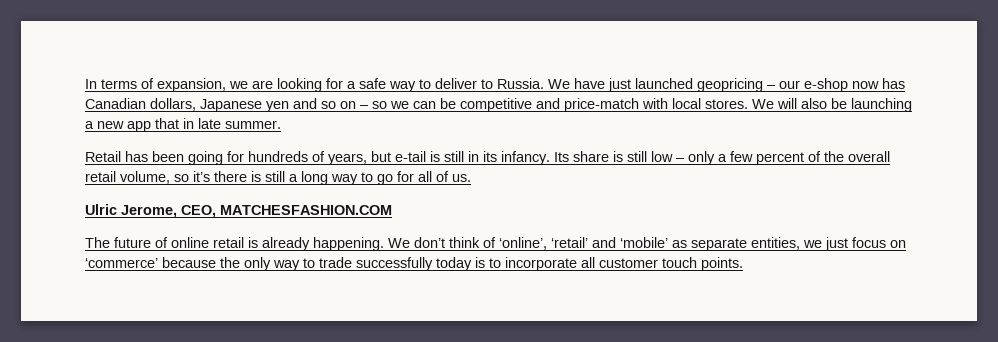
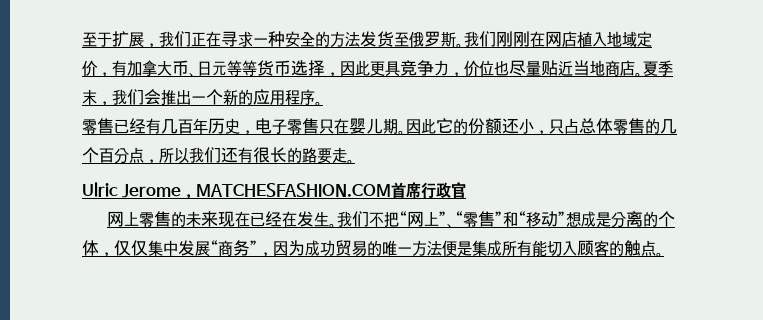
- In terms of expansion, we are looking for a safe way to deliver to Russia. We have just launched geopricing – our e-shop now has Canadian dollars, Japanese yen and so on – so we can be competitive and price-match with local stores. We will also be launching a new app that in late summer.
- Retail has been going for hundreds of years, but e-tail is still in its infancy. Its share is still low – only a few percent of the overall retail volume, so it’s there is still a long way to go for all of us.
+ 至于扩展，我们正在寻求一种安全的方法发货至俄罗斯。我们刚刚在网店植入地域定价，有加拿大币、日元等等货币选择，因此更具竞争力，价位也尽量贴近当地商店。夏季末，我们会推出一个新的应用程序。
+ 零售已经有几百年历史，电子零售只在婴儿期。因此它的份额还小，只占总体零售的几个百分点，所以我们还有很长的路要走。
- Ulric Jerome, CEO, MATCHESFASHION.COM
- The future of online retail is already happening. We don’t think of ‘online’, ‘retail’ and ‘mobile’ as separate entities, we just focus on ‘commerce’ because the only way to trade successfully today is to incorporate all customer touch points.
+ Ulric Jerome，MATCHESFASHION.COM首席行政官
+ 网上零售的未来现在已经在发生。我们不把“网上”、“零售”和“移动”想成是分离的个体，仅仅集中发展“商务”，因为成功贸易的唯一方法便是集成所有能切入顾客的触点。

